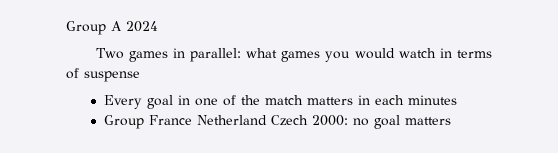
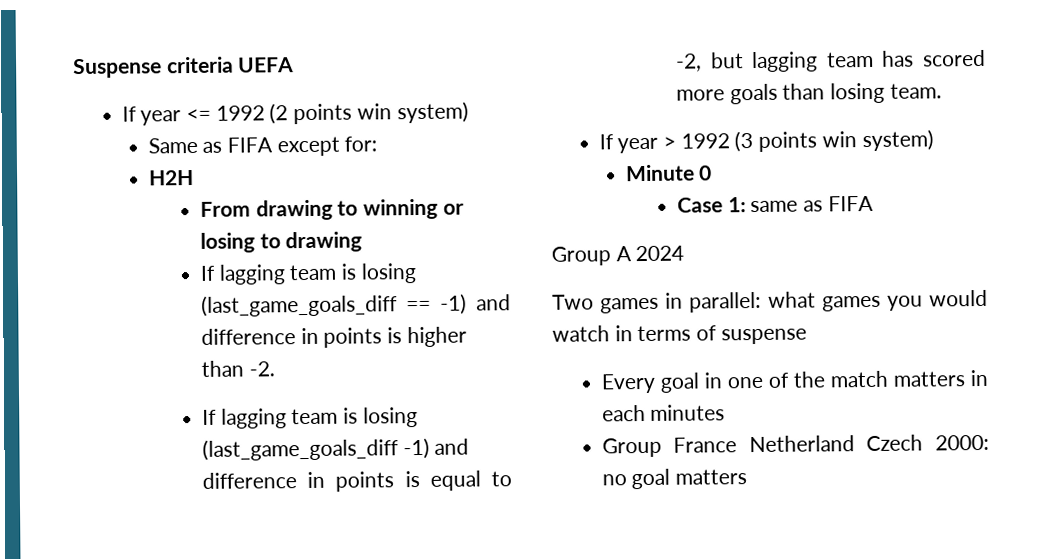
+ Suspense criteria UEFA
+ If year <= 1992 (2 points win system)
+ Same as FIFA except for:
+ H2H
+ From drawing to winning or losing to drawing
+ If lagging team is losing (last_game_goals_diff == -1) and difference in points is higher than -2.
+ If lagging team is losing (last_game_goals_diff -1) and difference in points is equal to -2, but lagging team has scored more goals than losing team.
+ If year > 1992 (3 points win system)
+ Minute 0
+ Case 1: same as FIFA

